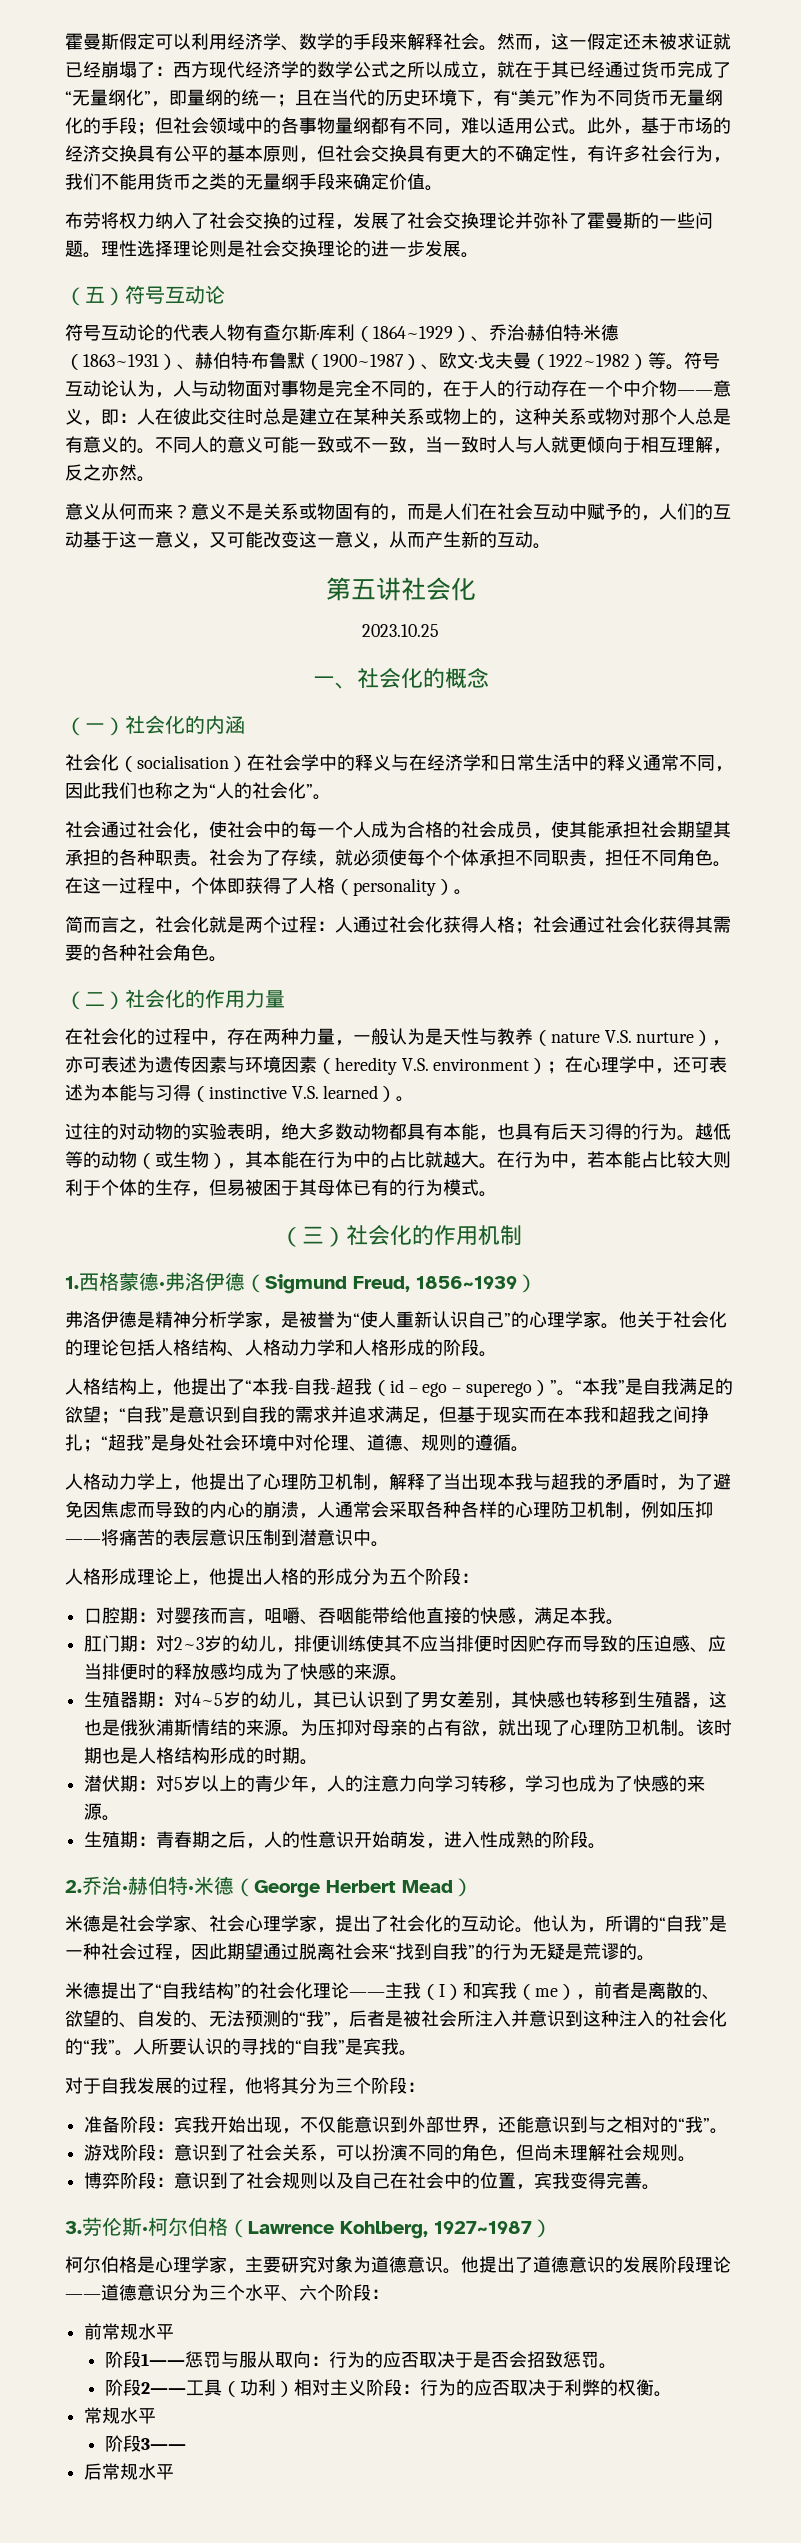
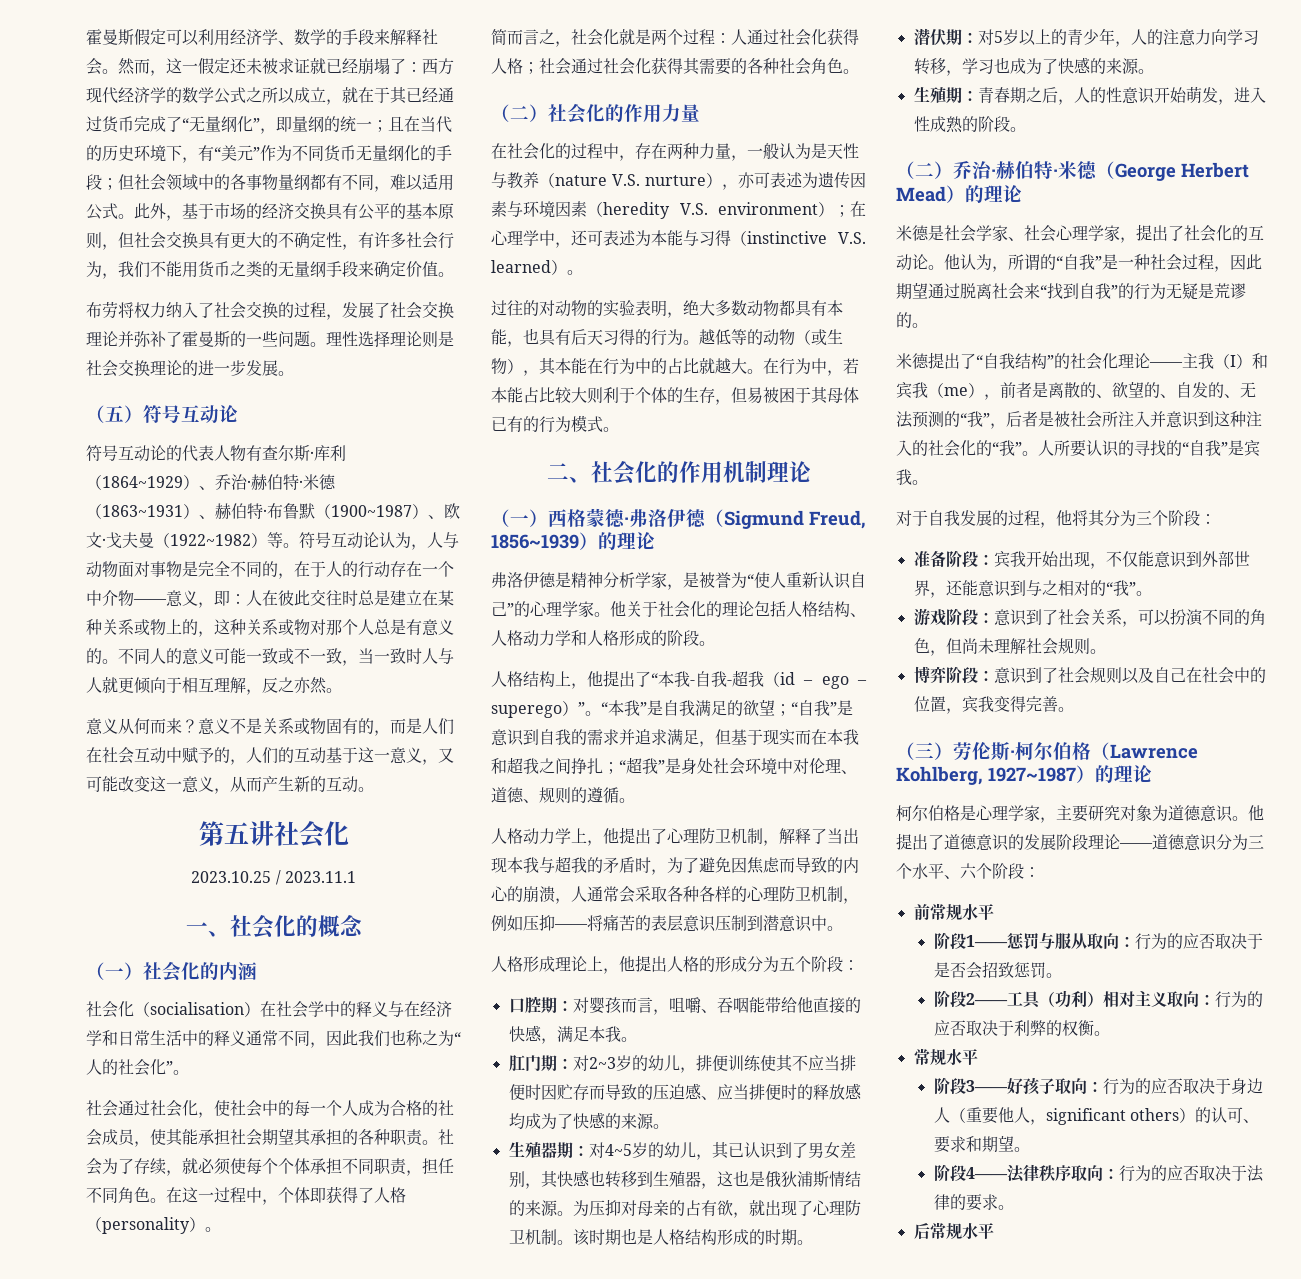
- 2023.10.25
+ 2023.10.25 / 2023.11.1
- （三）社会化的作用机制
- 1.西格蒙德·弗洛伊德（Sigmund Freud, 1856~1939）
+ 二、社会化的作用机制理论
+ （一）西格蒙德·弗洛伊德（Sigmund Freud, 1856~1939）的理论
- 2.乔治·赫伯特·米德（George Herbert Mead）
+ （二）乔治·赫伯特·米德（George Herbert Mead）的理论
- 3.劳伦斯·柯尔伯格（Lawrence Kohlberg, 1927~1987）
+ （三）劳伦斯·柯尔伯格（Lawrence Kohlberg, 1927~1987）的理论
- 阶段2——工具（功利）相对主义阶段：行为的应否取决于利弊的权衡。
+ 阶段2——工具（功利）相对主义取向：行为的应否取决于利弊的权衡。
- 阶段3——
+ 阶段3——好孩子取向：行为的应否取决于身边人（重要他人，significant others）的认可、要求和期望。
+ 阶段4——法律秩序取向：行为的应否取决于法律的要求。

